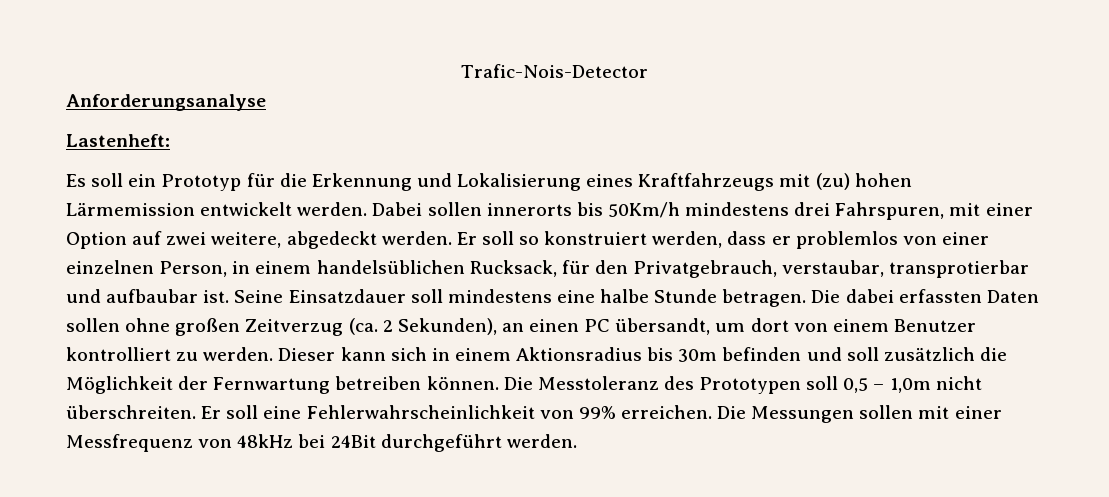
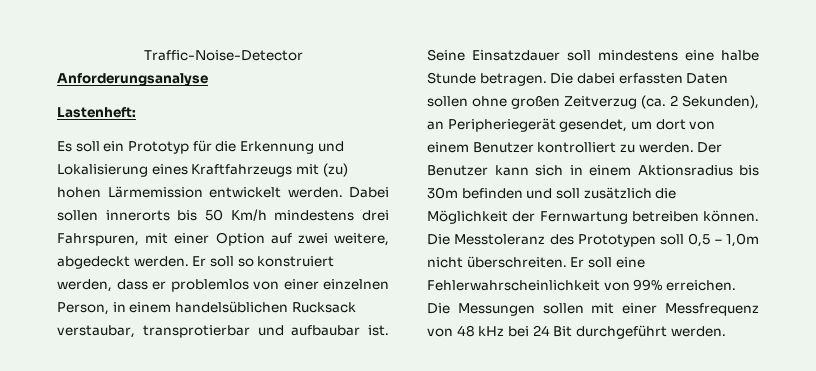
- Trafic-Nois-Detector
+ Traffic-Noise-Detector
- Dabei sollen innerorts bis 50Km/h mindestens drei Fahrspuren, mit einer Option auf zwei weitere, abgedeckt werden.
+ Dabei sollen innerorts bis 50 Km/h mindestens drei Fahrspuren, mit einer Option auf zwei weitere, abgedeckt werden.
- Er soll so konstruiert werden, dass er problemlos von einer einzelnen Person, in einem handelsüblichen Rucksack, für den Privatgebrauch, verstaubar, transprotierbar und aufbaubar ist.
+ Er soll so konstruiert werden, dass er problemlos von einer einzelnen Person, in einem handelsüblichen Rucksack verstaubar, transprotierbar und aufbaubar ist.
- Die dabei erfassten Daten sollen ohne großen Zeitverzug (ca. 2 Sekunden), an einen PC übersandt, um dort von einem Benutzer kontrolliert zu werden.
+ Die dabei erfassten Daten sollen ohne großen Zeitverzug (ca. 2 Sekunden), an Peripheriegerät gesendet, um dort von einem Benutzer kontrolliert zu werden.
- Dieser kann sich in einem Aktionsradius bis 30m befinden und soll zusätzlich die Möglichkeit der Fernwartung betreiben können.
+ Der Benutzer kann sich in einem Aktionsradius bis 30m befinden und soll zusätzlich die Möglichkeit der Fernwartung betreiben können.
- Die Messungen sollen mit einer Messfrequenz von 48kHz bei 24Bit durchgeführt werden.
+ Die Messungen sollen mit einer Messfrequenz von 48 kHz bei 24 Bit durchgeführt werden.

